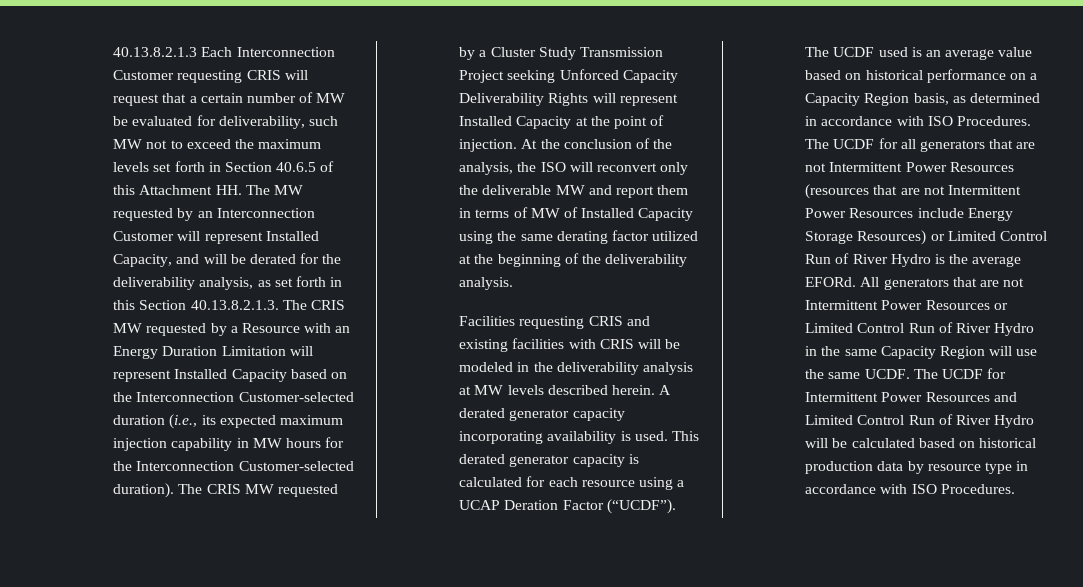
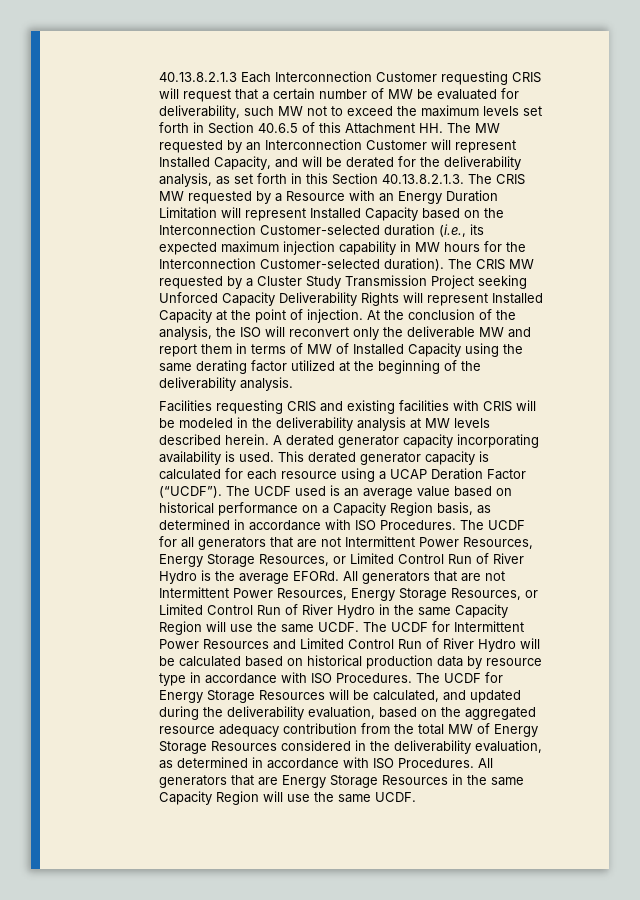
- The UCDF for all generators that are not Intermittent Power Resources (resources that are not Intermittent Power Resources include Energy Storage Resources) or Limited Control Run of River Hydro is the average EFORd.
+ The UCDF for all generators that are not Intermittent Power Resources, Energy Storage Resources, or Limited Control Run of River Hydro is the average EFORd.
- All generators that are not Intermittent Power Resources or Limited Control Run of River Hydro in the same Capacity Region will use the same UCDF.
+ All generators that are not Intermittent Power Resources, Energy Storage Resources, or Limited Control Run of River Hydro in the same Capacity Region will use the same UCDF.
+ The UCDF for Energy Storage Resources will be calculated, and updated during the deliverability evaluation, based on the aggregated resource adequacy contribution from the total MW of Energy Storage Resources considered in the deliverability evaluation, as determined in accordance with ISO Procedures. All generators that are Energy Storage Resources in the same Capacity Region will use the same UCDF.

